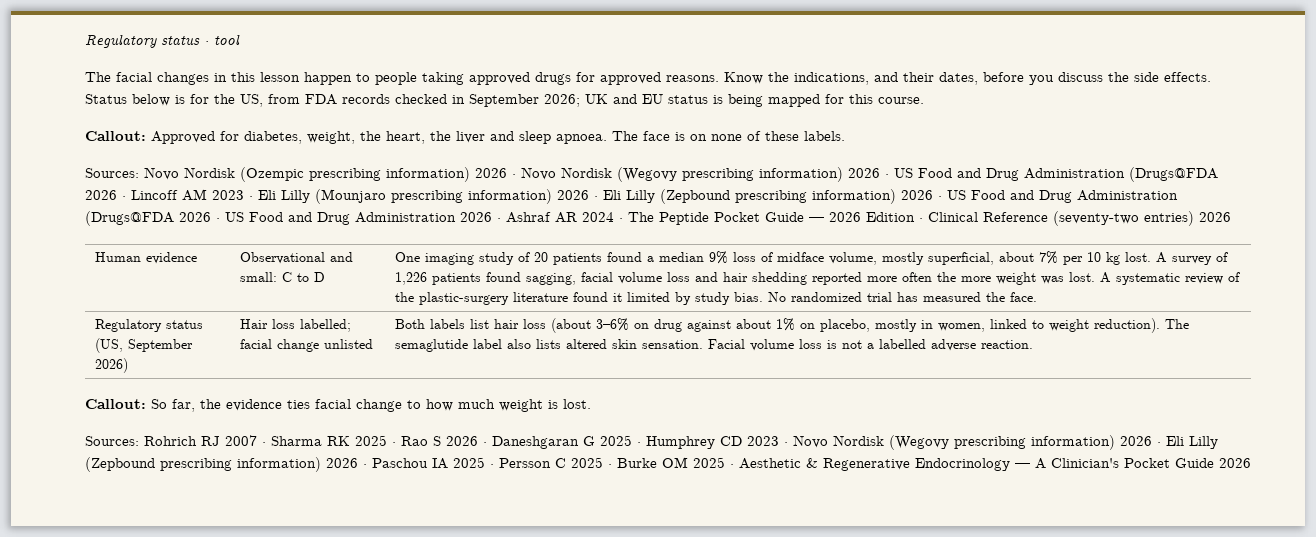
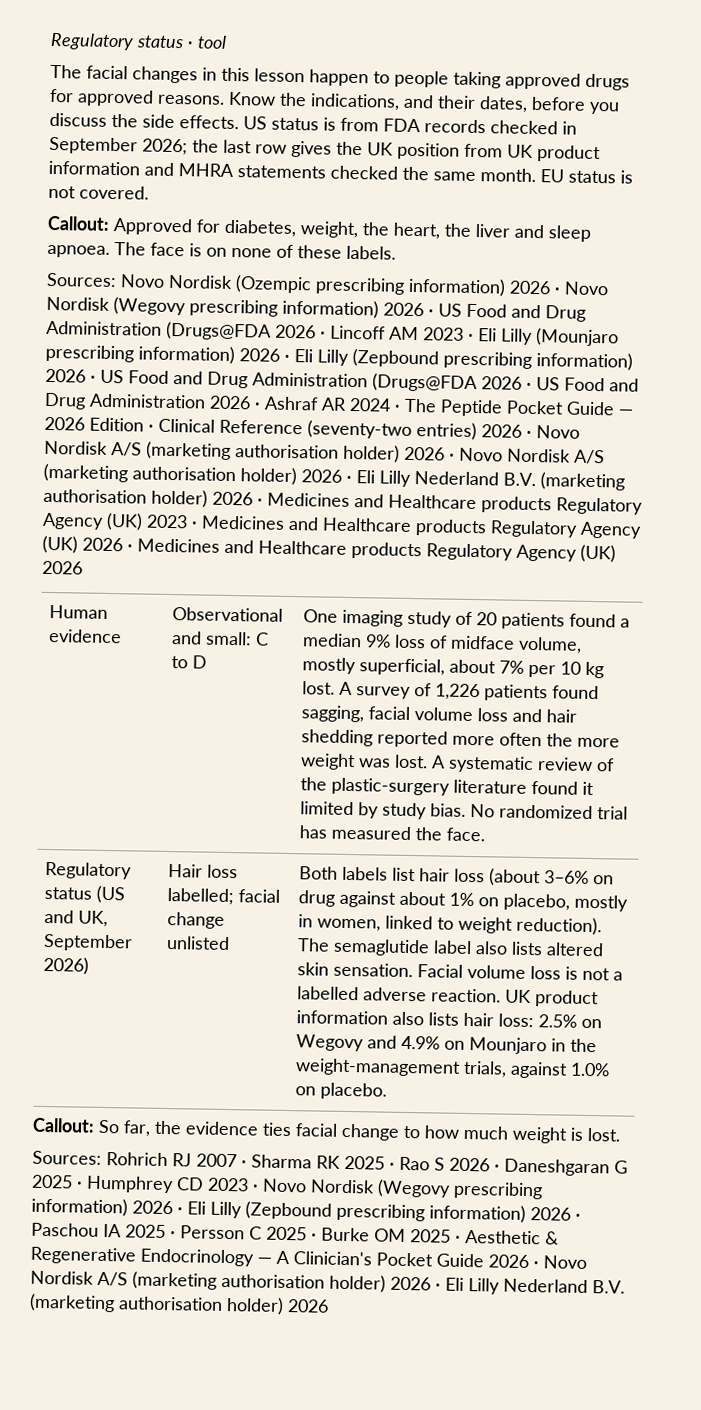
- Status below is for the US, from FDA records checked in September 2026; UK and EU status is being mapped for this course.
+ US status is from FDA records checked in September 2026; the last row gives the UK position from UK product information and MHRA statements checked the same month. EU status is not covered.
- Novo Nordisk (Ozempic prescribing information) 2026 · Novo Nordisk (Wegovy prescribing information) 2026 · US Food and Drug Administration (Drugs@FDA 2026 · Lincoff AM 2023 · Eli Lilly (Mounjaro prescribing information) 2026 · Eli Lilly (Zepbound prescribing information) 2026 · US Food and Drug Administration (Drugs@FDA 2026 · US Food and Drug Administration 2026 · Ashraf AR 2024 · The Peptide Pocket Guide — 2026 Edition · Clinical Reference (seventy-two entries) 2026
+ Novo Nordisk (Ozempic prescribing information) 2026 · Novo Nordisk (Wegovy prescribing information) 2026 · US Food and Drug Administration (Drugs@FDA 2026 · Lincoff AM 2023 · Eli Lilly (Mounjaro prescribing information) 2026 · Eli Lilly (Zepbound prescribing information) 2026 · US Food and Drug Administration (Drugs@FDA 2026 · US Food and Drug Administration 2026 · Ashraf AR 2024 · The Peptide Pocket Guide — 2026 Edition · Clinical Reference (seventy-two entries) 2026 · Novo Nordisk A/S (marketing authorisation holder) 2026 · Novo Nordisk A/S (marketing authorisation holder) 2026 · Eli Lilly Nederland B.V. (marketing authorisation holder) 2026 · Medicines and Healthcare products Regulatory Agency (UK) 2023 · Medicines and Healthcare products Regulatory Agency (UK) 2026 · Medicines and Healthcare products Regulatory Agency (UK) 2026
- Regulatory status (US, September 2026)
+ Regulatory status (US and UK, September 2026)
+ UK product information also lists hair loss: 2.5% on Wegovy and 4.9% on Mounjaro in the weight-management trials, against 1.0% on placebo.
- Sources: Rohrich RJ 2007 · Sharma RK 2025 · Rao S 2026 · Daneshgaran G 2025 · Humphrey CD 2023 · Novo Nordisk (Wegovy prescribing information) 2026 · Eli Lilly (Zepbound prescribing information) 2026 · Paschou IA 2025 · Persson C 2025 · Burke OM 2025 · Aesthetic & Regenerative Endocrinology — A Clinician's Pocket Guide 2026
+ Sources: Rohrich RJ 2007 · Sharma RK 2025 · Rao S 2026 · Daneshgaran G 2025 · Humphrey CD 2023 · Novo Nordisk (Wegovy prescribing information) 2026 · Eli Lilly (Zepbound prescribing information) 2026 · Paschou IA 2025 · Persson C 2025 · Burke OM 2025 · Aesthetic & Regenerative Endocrinology — A Clinician's Pocket Guide 2026 · Novo Nordisk A/S (marketing authorisation holder) 2026 · Eli Lilly Nederland B.V. (marketing authorisation holder) 2026

